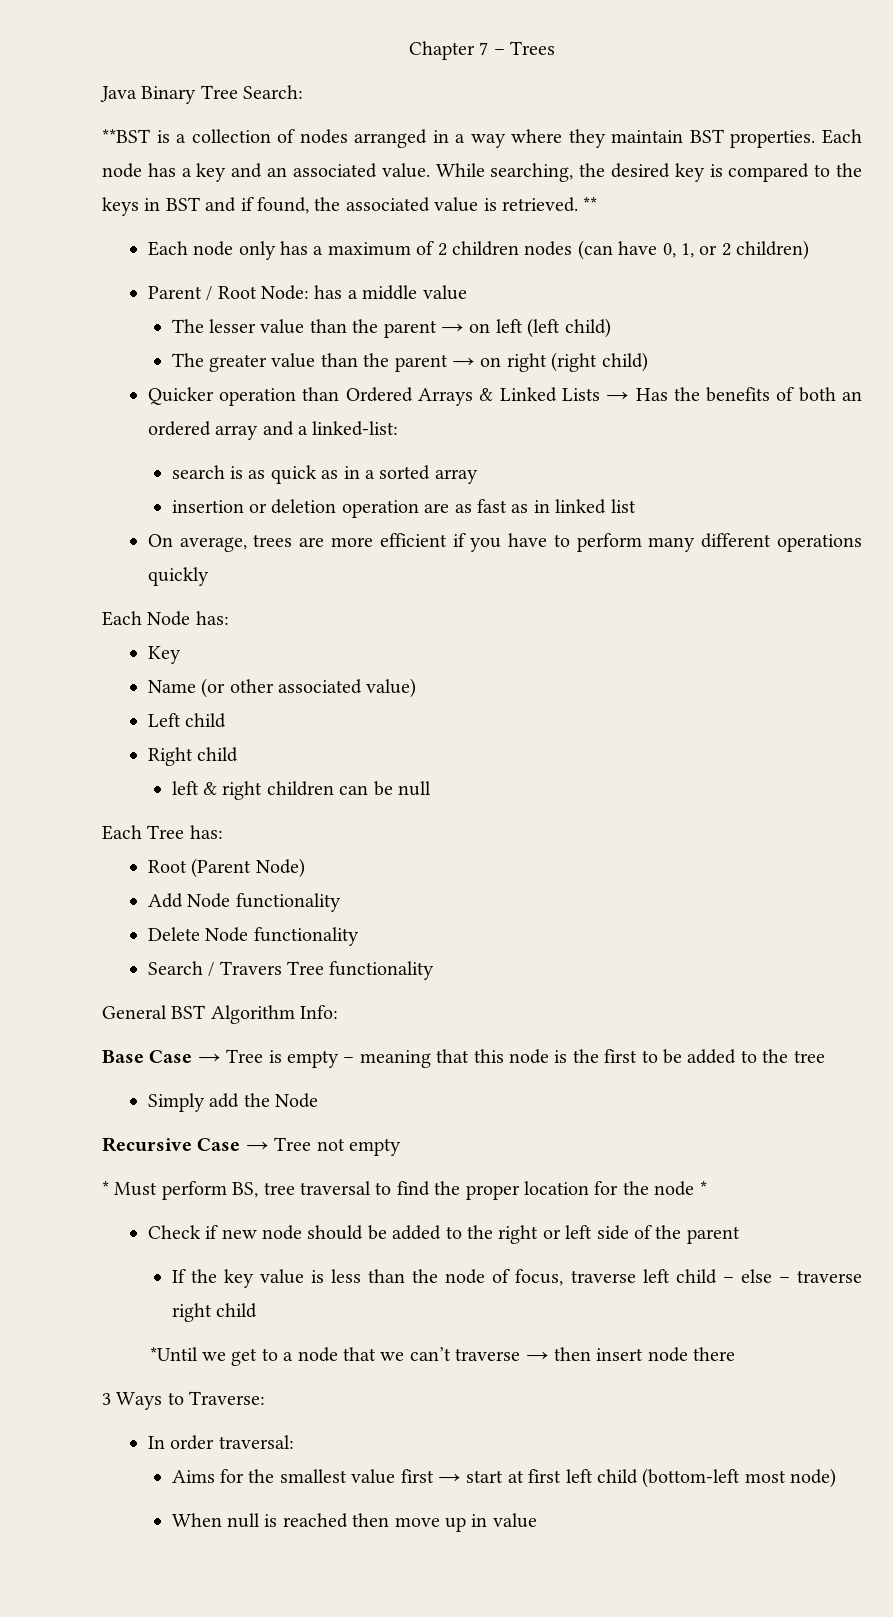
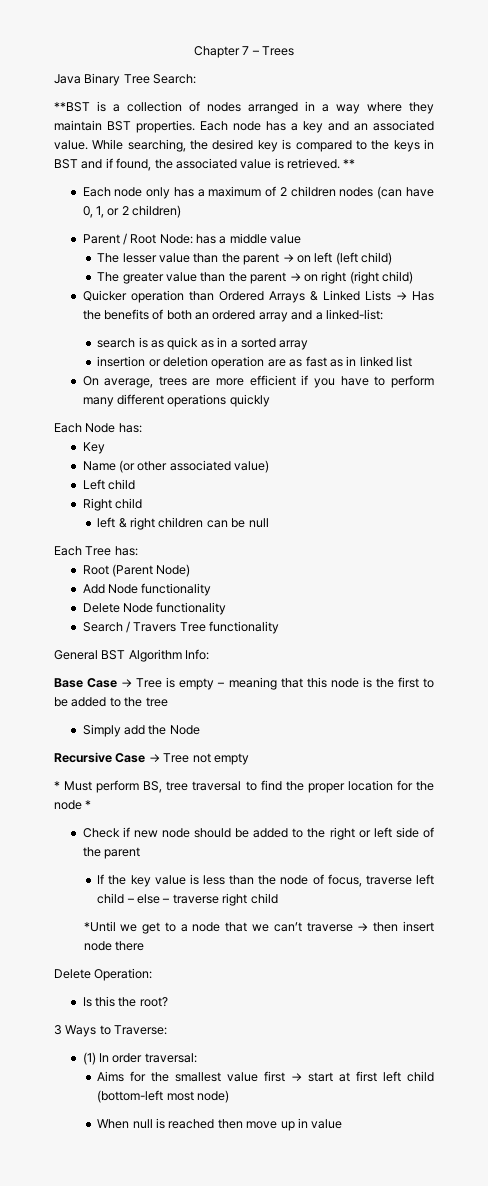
+ Delete Operation:
+ Is this the root?
- In order traversal:
+ (1) In order traversal:

